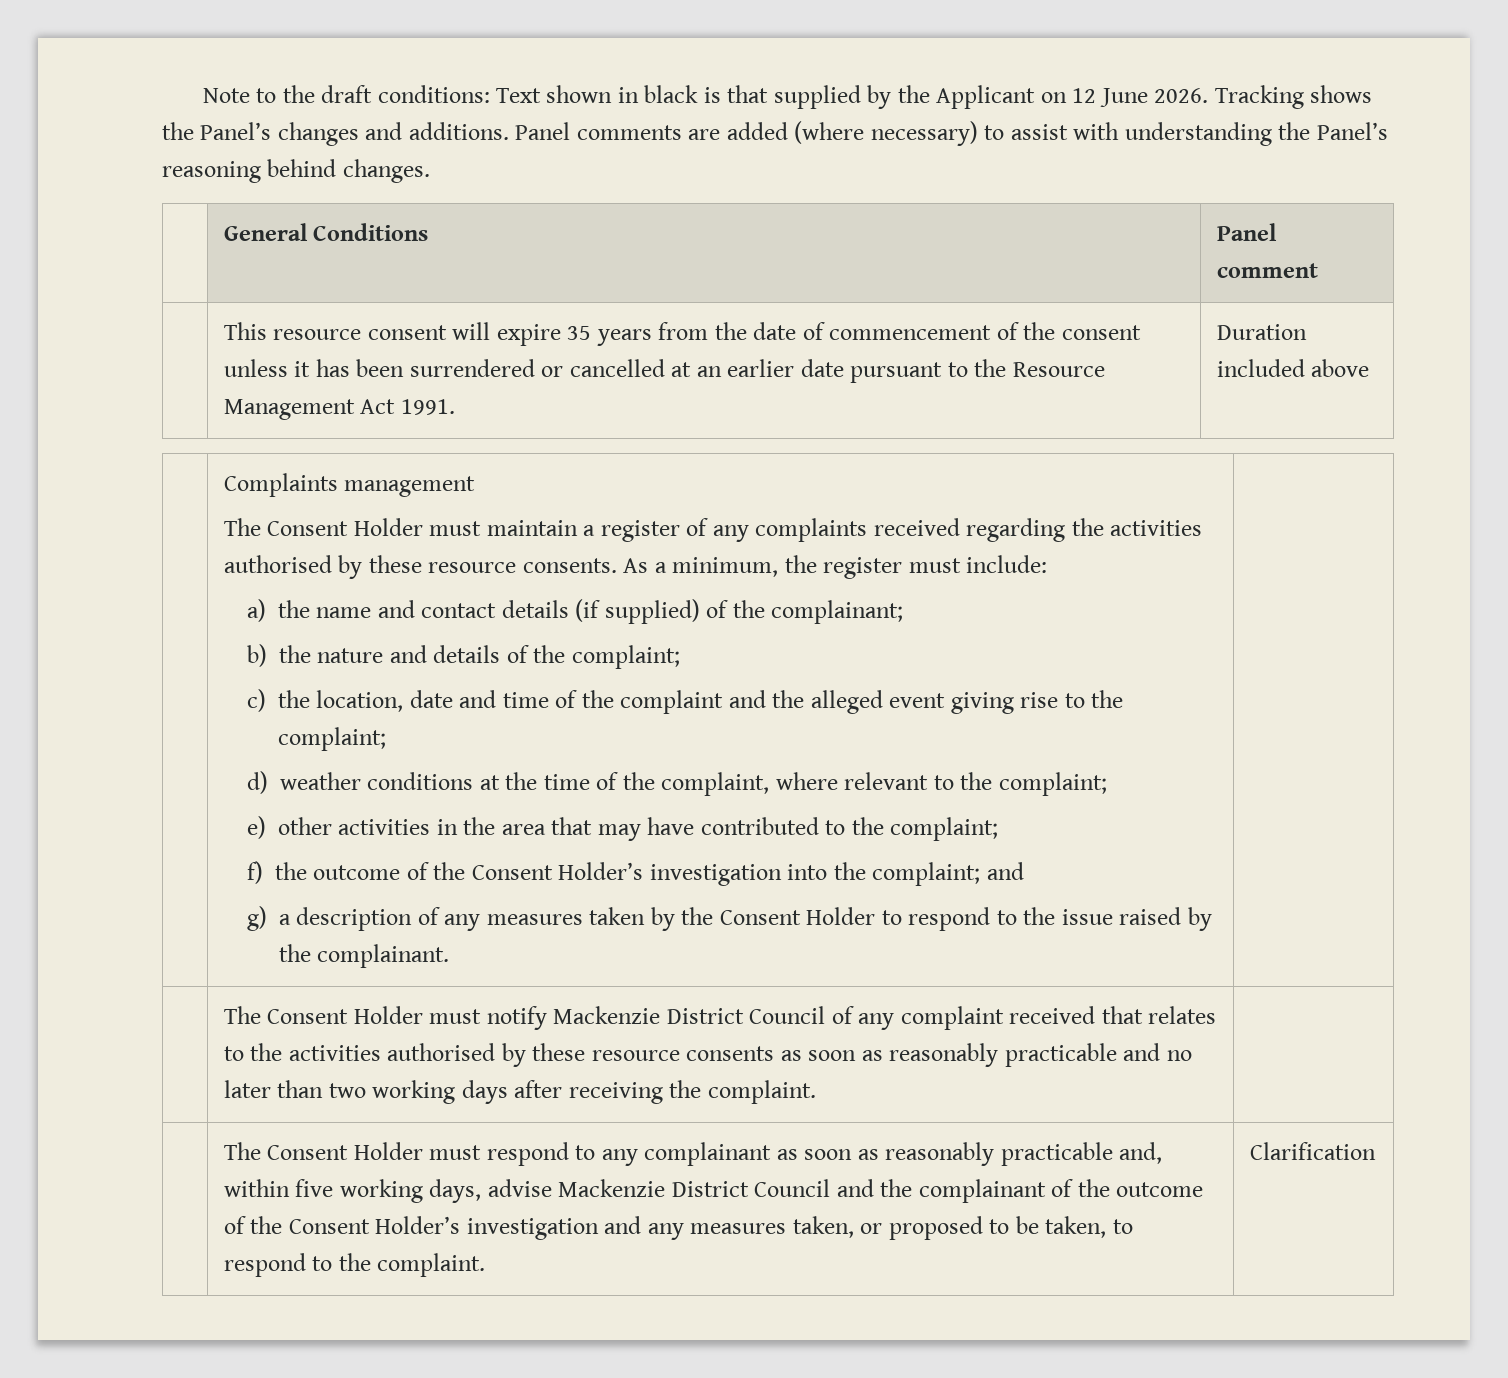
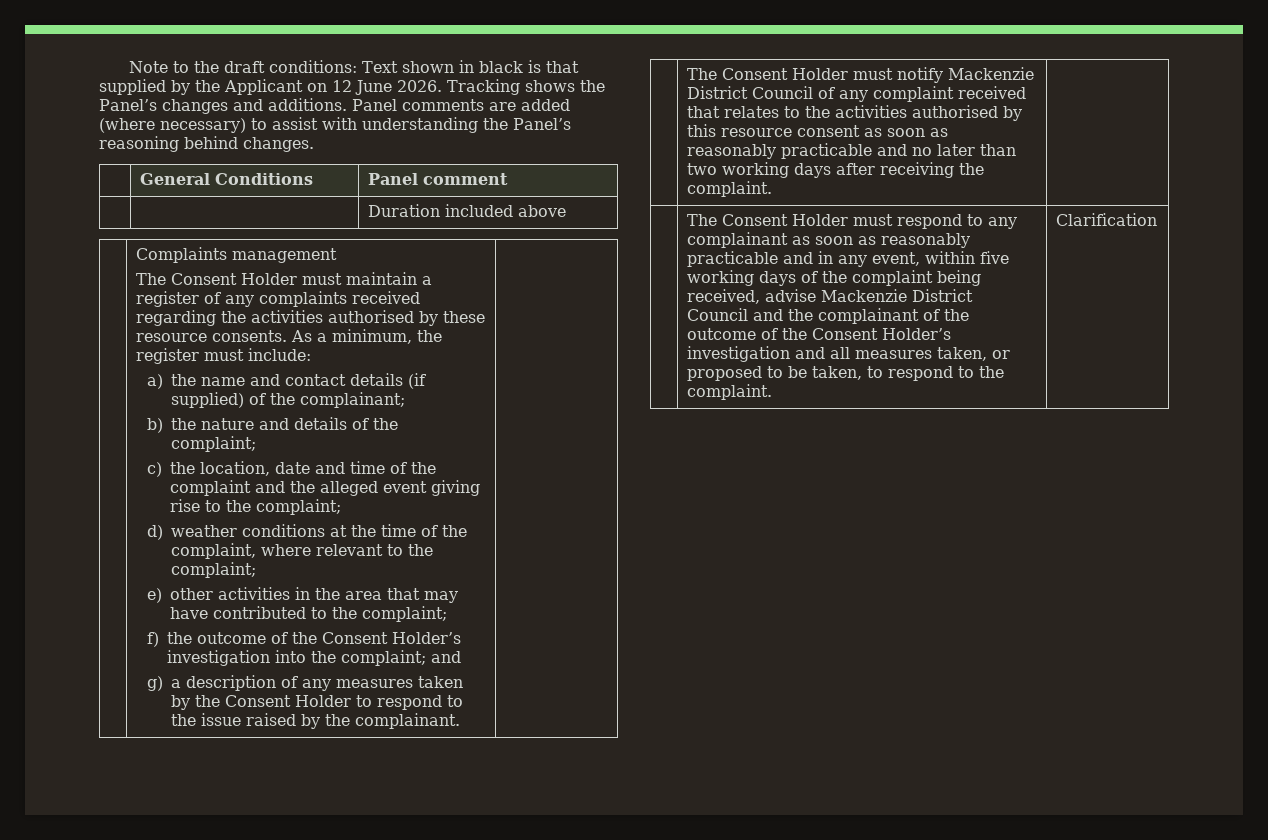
- | This resource consent will expire 35 years from the date of commencement of the consent unless it has been surrendered or cancelled at an earlier date pursuant to the Resource Management Act 1991. | Duration included above
+ | | Duration included above
- | The Consent Holder must notify Mackenzie District Council of any complaint received that relates to the activities authorised by these resource consents as soon as reasonably practicable and no later than two working days after receiving the complaint. |
+ | The Consent Holder must notify Mackenzie District Council of any complaint received that relates to the activities authorised by this resource consent as soon as reasonably practicable and no later than two working days after receiving the complaint. |
- The Consent Holder must respond to any complainant as soon as reasonably practicable and, within five working days, advise Mackenzie District Council and the complainant of the outcome of the Consent Holder’s investigation and any measures taken, or proposed to be taken, to respond to the complaint.
+ The Consent Holder must respond to any complainant as soon as reasonably practicable and in any event, within five working days of the complaint being received, advise Mackenzie District Council and the complainant of the outcome of the Consent Holder’s investigation and all measures taken, or proposed to be taken, to respond to the complaint.

